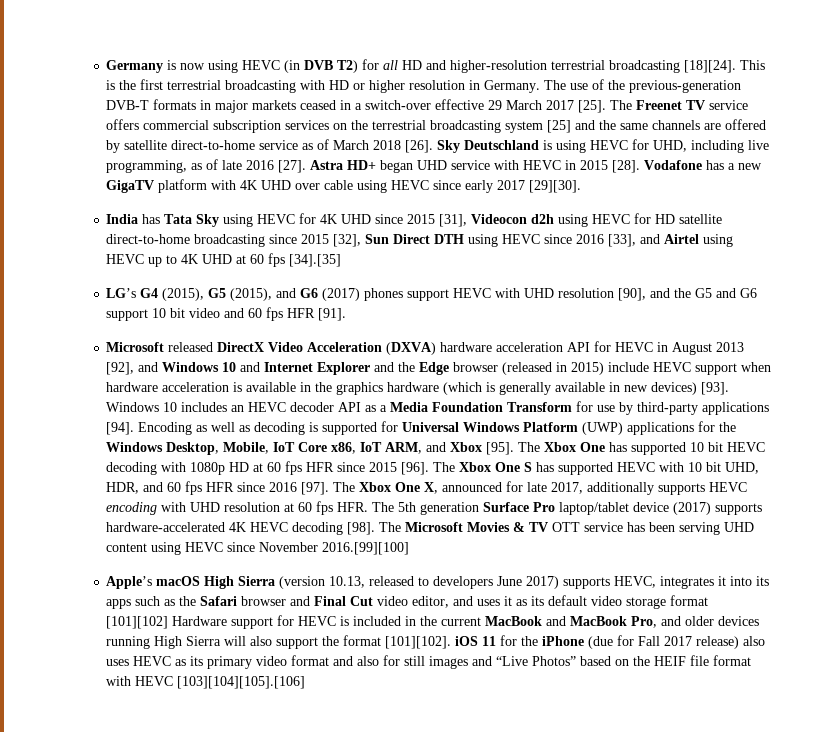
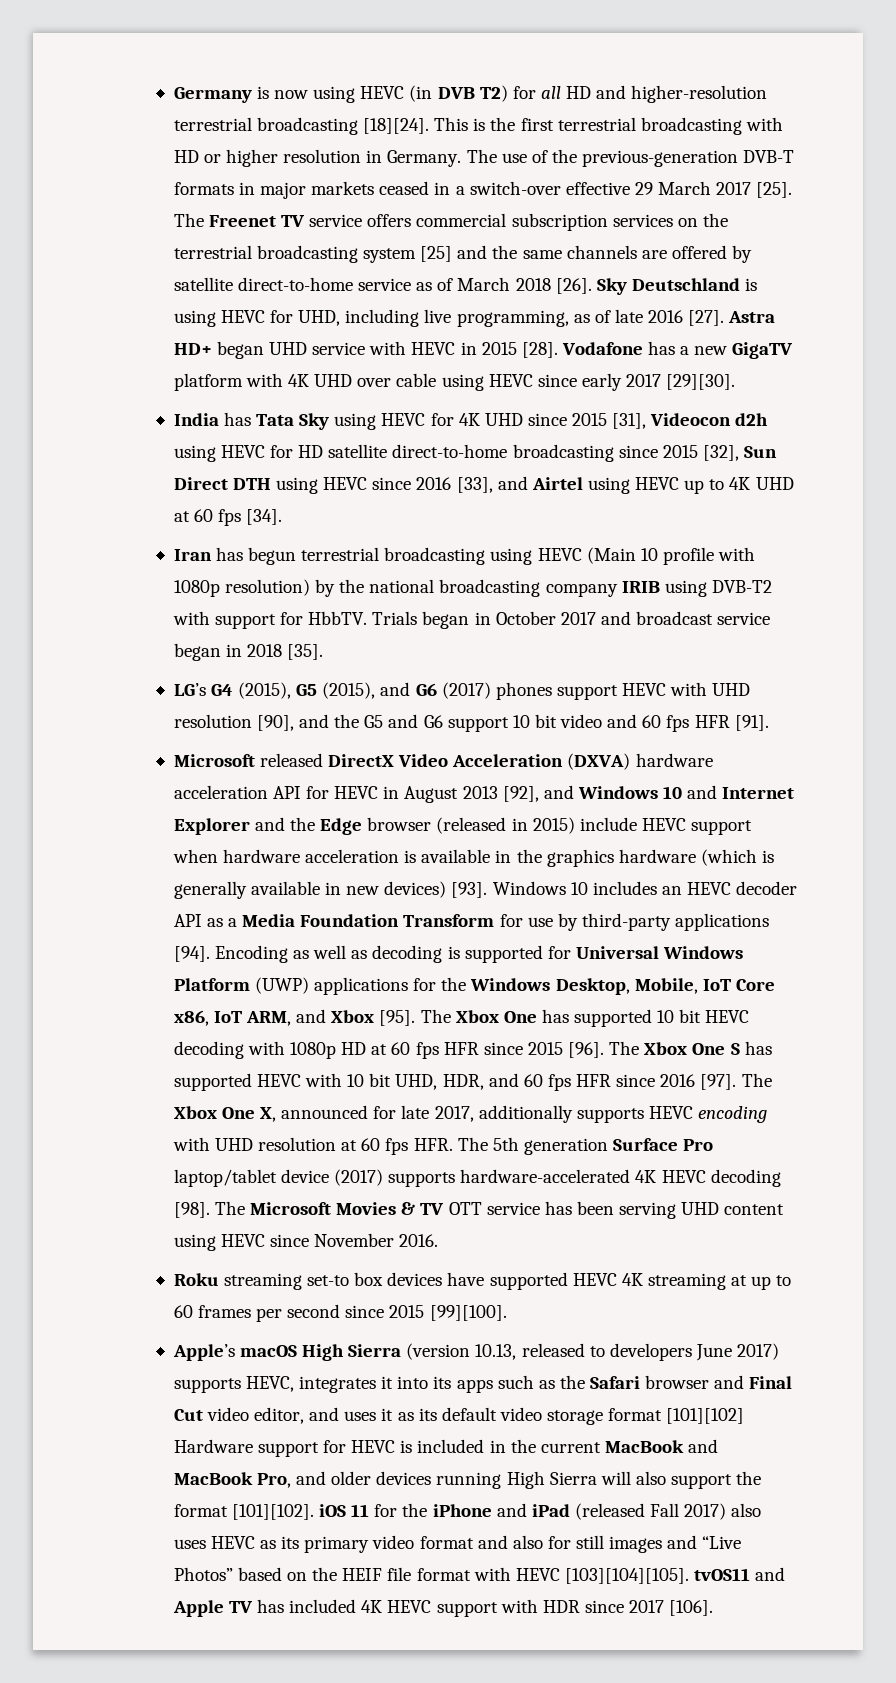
- India has Tata Sky using HEVC for 4K UHD since 2015 [31], Videocon d2h using HEVC for HD satellite direct-to-home broadcasting since 2015 [32], Sun Direct DTH using HEVC since 2016 [33], and Airtel using HEVC up to 4K UHD at 60 fps [34].[35]
+ India has Tata Sky using HEVC for 4K UHD since 2015 [31], Videocon d2h using HEVC for HD satellite direct-to-home broadcasting since 2015 [32], Sun Direct DTH using HEVC since 2016 [33], and Airtel using HEVC up to 4K UHD at 60 fps [34].
+ Iran has begun terrestrial broadcasting using HEVC (Main 10 profile with 1080p resolution) by the national broadcasting company IRIB using DVB-T2 with support for HbbTV. Trials began in October 2017 and broadcast service began in 2018 [35].
- The Microsoft Movies & TV OTT service has been serving UHD content using HEVC since November 2016.[99][100]
+ The Microsoft Movies & TV OTT service has been serving UHD content using HEVC since November 2016.
+ Roku streaming set-to box devices have supported HEVC 4K streaming at up to 60 frames per second since 2015 [99][100].
- Apple’s macOS High Sierra (version 10.13, released to developers June 2017) supports HEVC, integrates it into its apps such as the Safari browser and Final Cut video editor, and uses it as its default video storage format [101][102] Hardware support for HEVC is included in the current MacBook and MacBook Pro, and older devices running High Sierra will also support the format [101][102]. iOS 11 for the iPhone (due for Fall 2017 release) also uses HEVC as its primary video format and also for still images and “Live Photos” based on the HEIF file format with HEVC [103][104][105].[106]
+ Apple’s macOS High Sierra (version 10.13, released to developers June 2017) supports HEVC, integrates it into its apps such as the Safari browser and Final Cut video editor, and uses it as its default video storage format [101][102] Hardware support for HEVC is included in the current MacBook and MacBook Pro, and older devices running High Sierra will also support the format [101][102]. iOS 11 for the iPhone and iPad (released Fall 2017) also uses HEVC as its primary video format and also for still images and “Live Photos” based on the HEIF file format with HEVC [103][104][105]. tvOS11 and Apple TV has included 4K HEVC support with HDR since 2017 [106].

